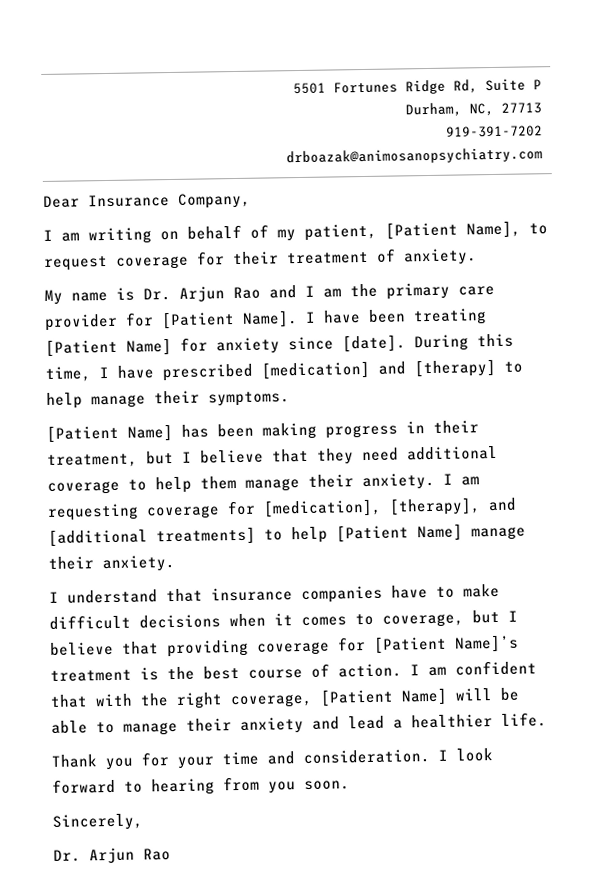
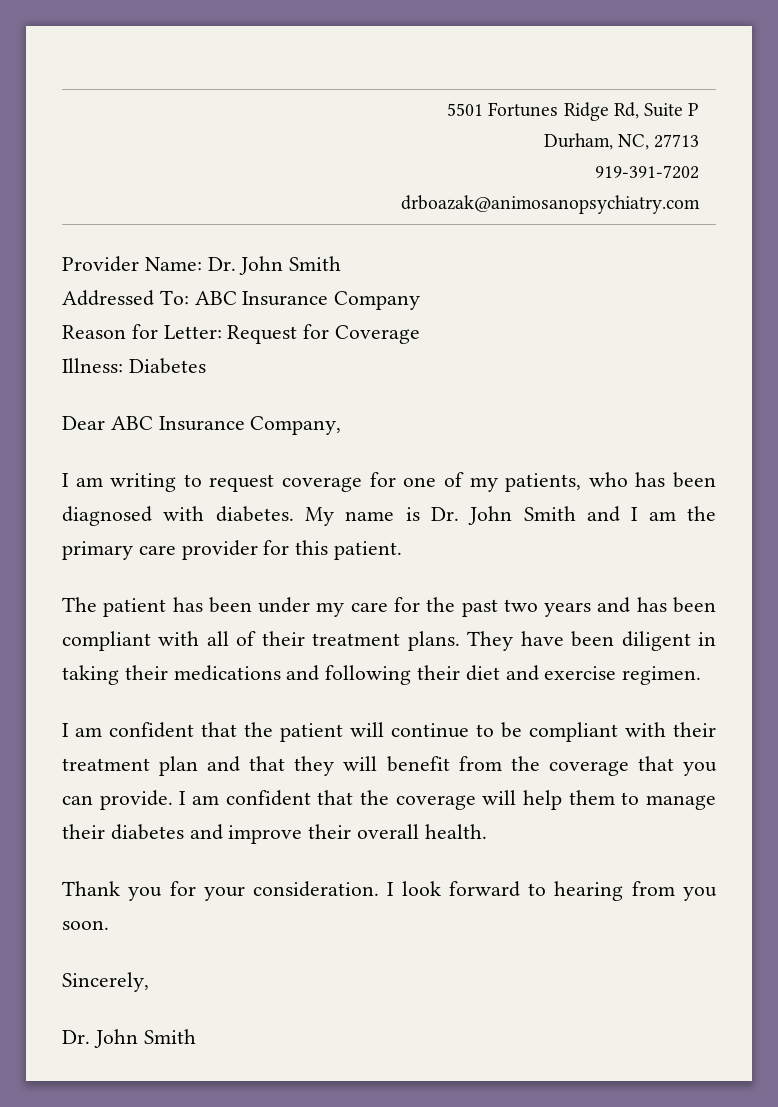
+ Provider Name: Dr. John Smith
+ Addressed To: ABC Insurance Company
+ Reason for Letter: Request for Coverage
+ Illness: Diabetes
- Dear Insurance Company,
+ Dear ABC Insurance Company,
- I am writing on behalf of my patient, [Patient Name], to request coverage for their treatment of anxiety.
- My name is Dr. Arjun Rao and I am the primary care provider for [Patient Name]. I have been treating [Patient Name] for anxiety since [date]. During this time, I have prescribed [medication] and [therapy] to help manage their symptoms.
- [Patient Name] has been making progress in their treatment, but I believe that they need additional coverage to help them manage their anxiety. I am requesting coverage for [medication], [therapy], and [additional treatments] to help [Patient Name] manage their anxiety.
- I understand that insurance companies have to make difficult decisions when it comes to coverage, but I believe that providing coverage for [Patient Name]’s treatment is the best course of action. I am confident that with the right coverage, [Patient Name] will be able to manage their anxiety and lead a healthier life.
+ I am writing to request coverage for one of my patients, who has been diagnosed with diabetes. My name is Dr. John Smith and I am the primary care provider for this patient.
+ The patient has been under my care for the past two years and has been compliant with all of their treatment plans. They have been diligent in taking their medications and following their diet and exercise regimen.
+ I am confident that the patient will continue to be compliant with their treatment plan and that they will benefit from the coverage that you can provide. I am confident that the coverage will help them to manage their diabetes and improve their overall health.
- Thank you for your time and consideration.
+ Thank you for your consideration.
  Sincerely,
- Dr. Arjun Rao
+ Dr. John Smith

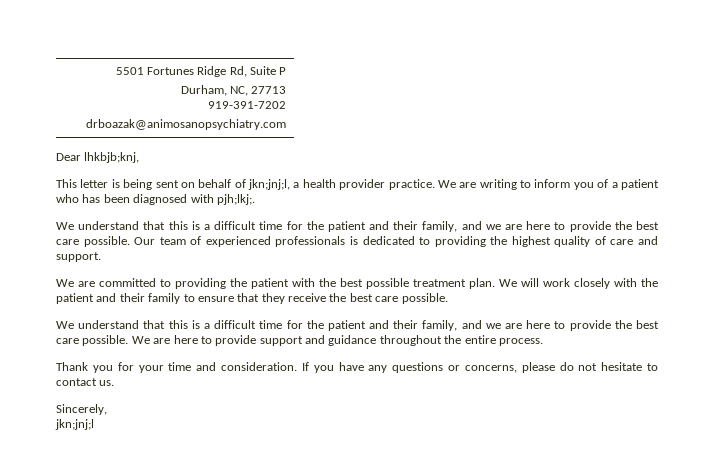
- Provider Name: Dr. John Smith
- Addressed To: ABC Insurance Company
- Reason for Letter: Request for Coverage
- Illness: Diabetes
- Dear ABC Insurance Company,
- I am writing to request coverage for one of my patients, who has been diagnosed with diabetes. My name is Dr. John Smith and I am the primary care provider for this patient.
- The patient has been under my care for the past two years and has been compliant with all of their treatment plans. They have been diligent in taking their medications and following their diet and exercise regimen.
- I am confident that the patient will continue to be compliant with their treatment plan and that they will benefit from the coverage that you can provide. I am confident that the coverage will help them to manage their diabetes and improve their overall health.
- Thank you for your consideration. I look forward to hearing from you soon.
+ Dear lhkbjb;knj,
+ This letter is being sent on behalf of jkn;jnj;l, a health provider practice. We are writing to inform you of a patient who has been diagnosed with pjh;lkj;.
+ We understand that this is a difficult time for the patient and their family, and we are here to provide the best care possible. Our team of experienced professionals is dedicated to providing the highest quality of care and support.
+ We are committed to providing the patient with the best possible treatment plan. We will work closely with the patient and their family to ensure that they receive the best care possible.
+ We understand that this is a difficult time for the patient and their family, and we are here to provide the best care possible. We are here to provide support and guidance throughout the entire process.
+ Thank you for your time and consideration. If you have any questions or concerns, please do not hesitate to contact us.
  Sincerely,
- Dr. John Smith
+ jkn;jnj;l

